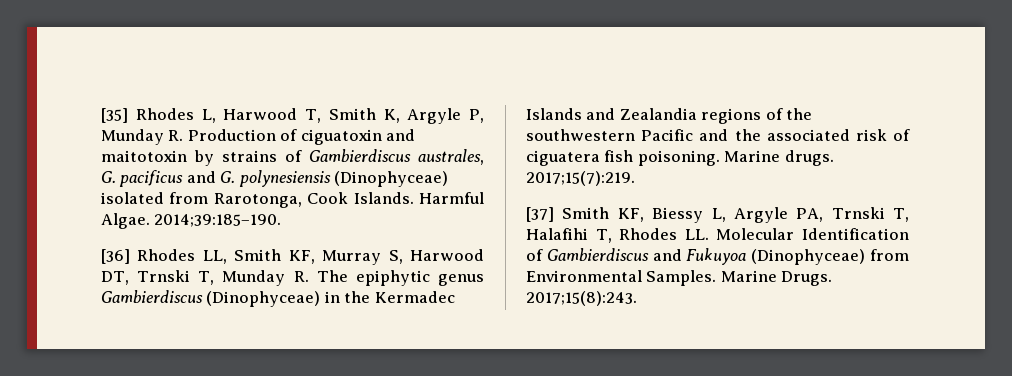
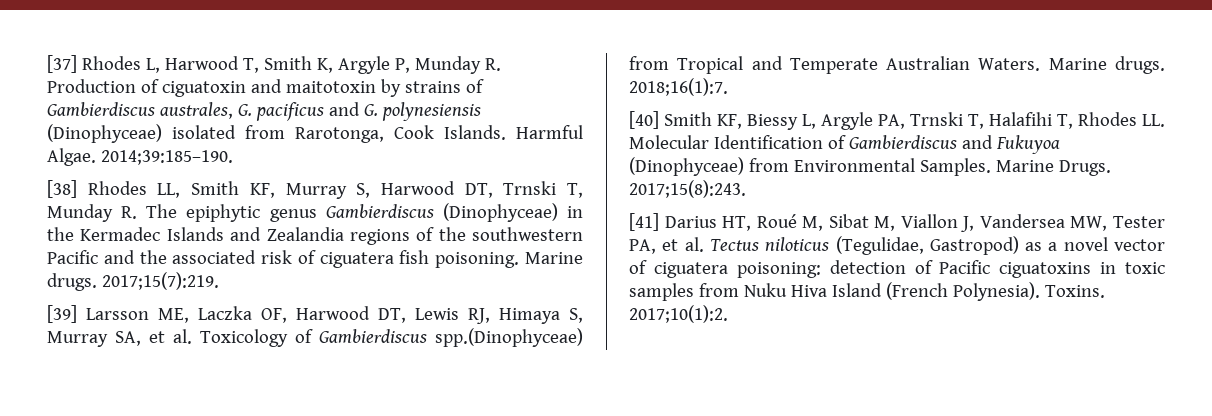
- [35] Rhodes L, Harwood T, Smith K, Argyle P, Munday R. Production of ciguatoxin and maitotoxin by strains of Gambierdiscus australes, G. pacificus and G. polynesiensis (Dinophyceae) isolated from Rarotonga, Cook Islands.
+ [37] Rhodes L, Harwood T, Smith K, Argyle P, Munday R. Production of ciguatoxin and maitotoxin by strains of Gambierdiscus australes, G. pacificus and G. polynesiensis (Dinophyceae) isolated from Rarotonga, Cook Islands.
- [36] Rhodes LL, Smith KF, Murray S, Harwood DT, Trnski T, Munday R. The epiphytic genus Gambierdiscus (Dinophyceae) in the Kermadec Islands and Zealandia regions of the southwestern Pacific and the associated risk of ciguatera fish poisoning.
+ [38] Rhodes LL, Smith KF, Murray S, Harwood DT, Trnski T, Munday R. The epiphytic genus Gambierdiscus (Dinophyceae) in the Kermadec Islands and Zealandia regions of the southwestern Pacific and the associated risk of ciguatera fish poisoning.
- [37] Smith KF, Biessy L, Argyle PA, Trnski T, Halafihi T, Rhodes LL. Molecular Identification of Gambierdiscus and Fukuyoa (Dinophyceae) from Environmental Samples.
+ [39] Larsson ME, Laczka OF, Harwood DT, Lewis RJ, Himaya S, Murray SA, et al. Toxicology of Gambierdiscus spp.(Dinophyceae) from Tropical and Temperate Australian Waters. Marine drugs. 2018;16(1):7.
+ [40] Smith KF, Biessy L, Argyle PA, Trnski T, Halafihi T, Rhodes LL. Molecular Identification of Gambierdiscus and Fukuyoa (Dinophyceae) from Environmental Samples.
+ [41] Darius HT, Roué M, Sibat M, Viallon J, Vandersea MW, Tester PA, et al. Tectus niloticus (Tegulidae, Gastropod) as a novel vector of ciguatera poisoning: detection of Pacific ciguatoxins in toxic samples from Nuku Hiva Island (French Polynesia). Toxins. 2017;10(1):2.

